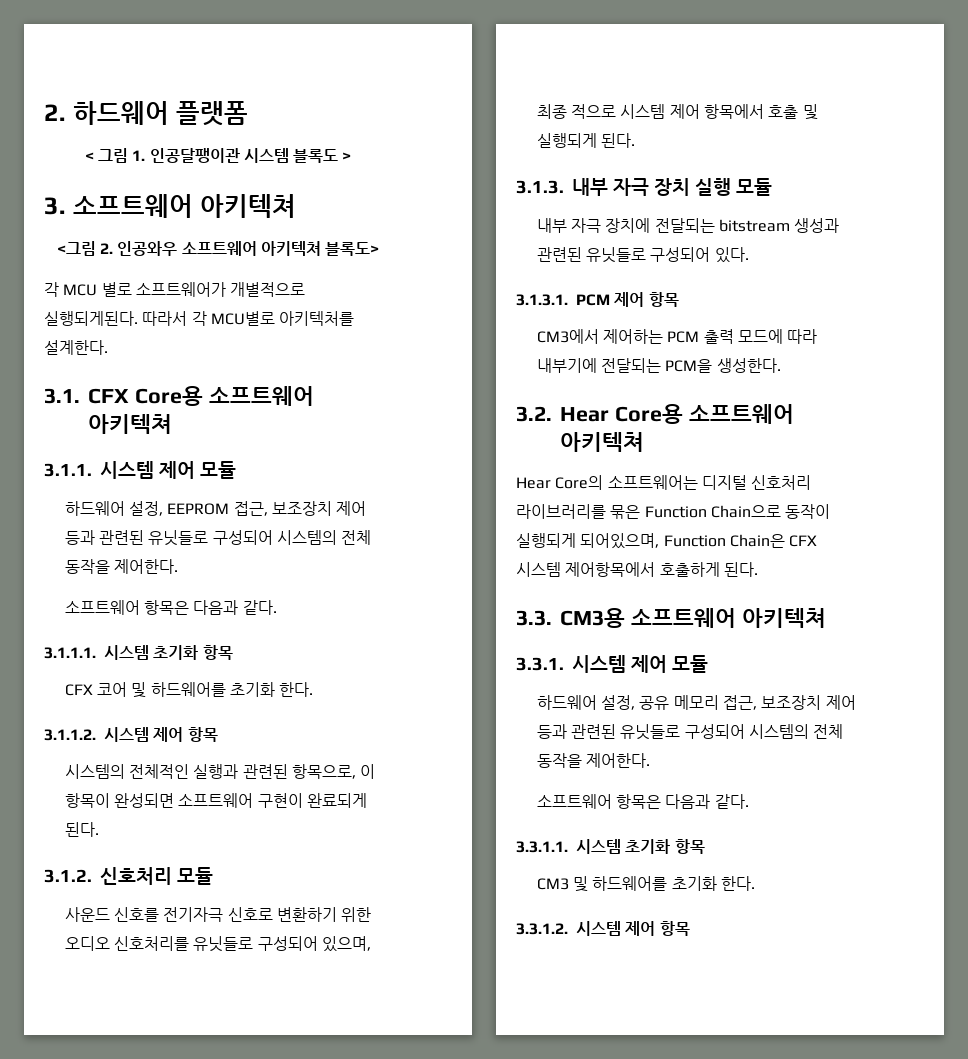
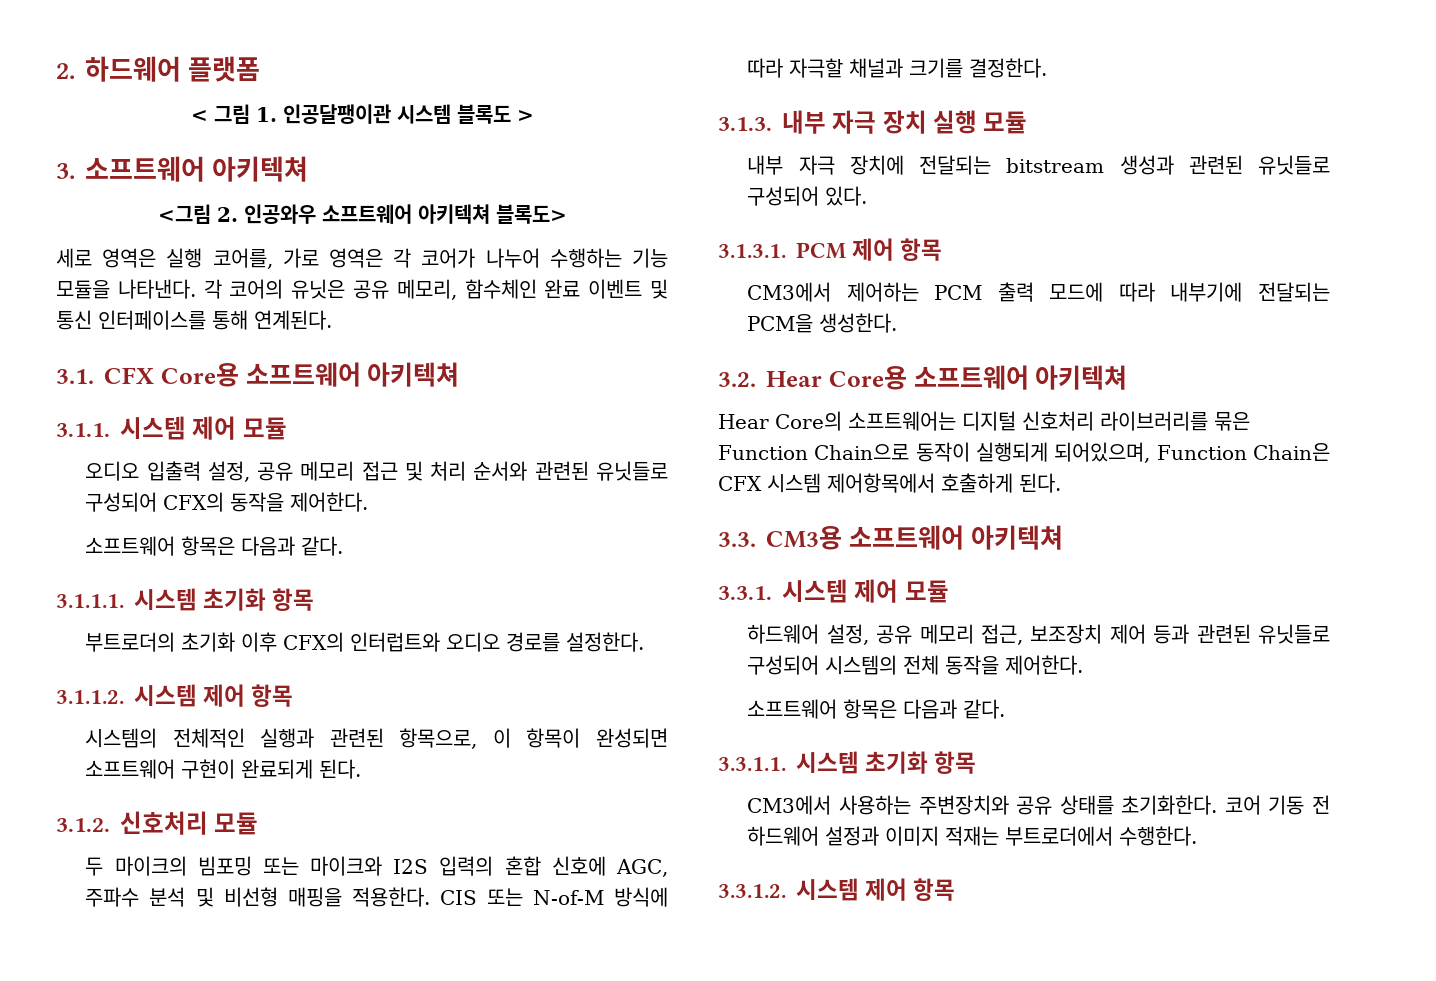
- 각 MCU 별로 소프트웨어가 개별적으로 실행되게된다. 따라서 각 MCU별로 아키텍처를 설계한다.
+ 세로 영역은 실행 코어를, 가로 영역은 각 코어가 나누어 수행하는 기능 모듈을 나타낸다. 각 코어의 유닛은 공유 메모리, 함수체인 완료 이벤트 및 통신 인터페이스를 통해 연계된다.
- 하드웨어 설정, EEPROM 접근, 보조장치 제어 등과 관련된 유닛들로 구성되어 시스템의 전체 동작을 제어한다.
+ 오디오 입출력 설정, 공유 메모리 접근 및 처리 순서와 관련된 유닛들로 구성되어 CFX의 동작을 제어한다.
- CFX 코어 및 하드웨어를 초기화 한다.
+ 부트로더의 초기화 이후 CFX의 인터럽트와 오디오 경로를 설정한다.
- 사운드 신호를 전기자극 신호로 변환하기 위한 오디오 신호처리를 유닛들로 구성되어 있으며, 최종 적으로 시스템 제어 항목에서 호출 및 실행되게 된다.
+ 두 마이크의 빔포밍 또는 마이크와 I2S 입력의 혼합 신호에 AGC, 주파수 분석 및 비선형 매핑을 적용한다. CIS 또는 N-of-M 방식에 따라 자극할 채널과 크기를 결정한다.
- CM3 및 하드웨어를 초기화 한다.
+ CM3에서 사용하는 주변장치와 공유 상태를 초기화한다. 코어 기동 전 하드웨어 설정과 이미지 적재는 부트로더에서 수행한다.

